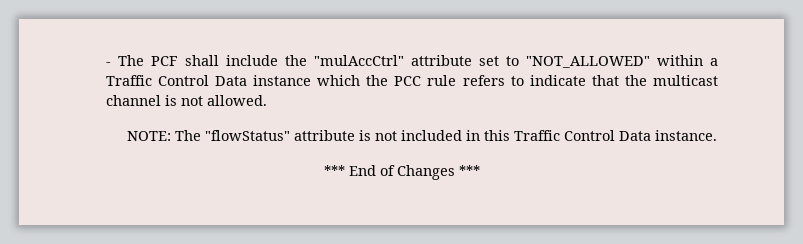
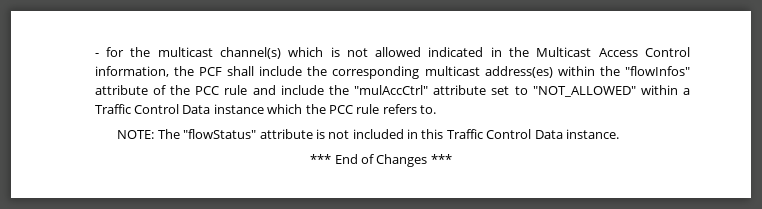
- - The PCF shall include the "mulAccCtrl" attribute set to "NOT_ALLOWED" within a Traffic Control Data instance which the PCC rule refers to indicate that the multicast channel is not allowed.
+ - for the multicast channel(s) which is not allowed indicated in the Multicast Access Control information, the PCF shall include the corresponding multicast address(es) within the "flowInfos" attribute of the PCC rule and include the "mulAccCtrl" attribute set to "NOT_ALLOWED" within a Traffic Control Data instance which the PCC rule refers to.

